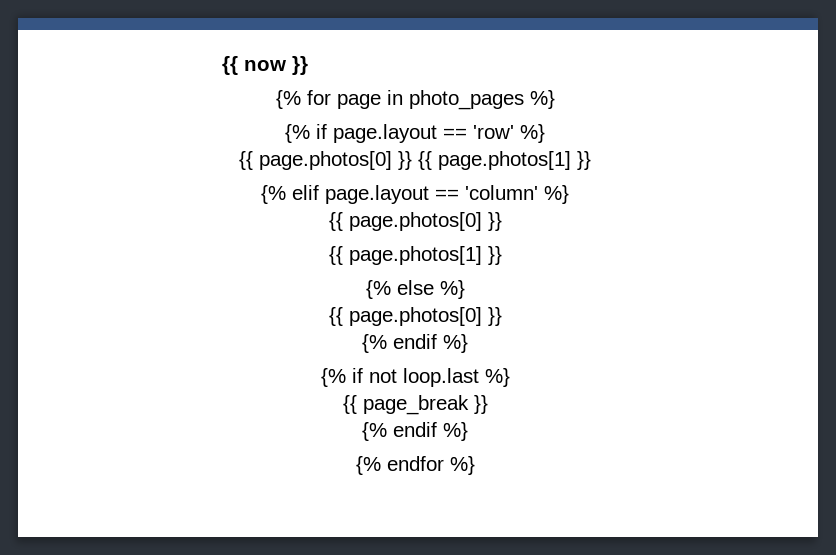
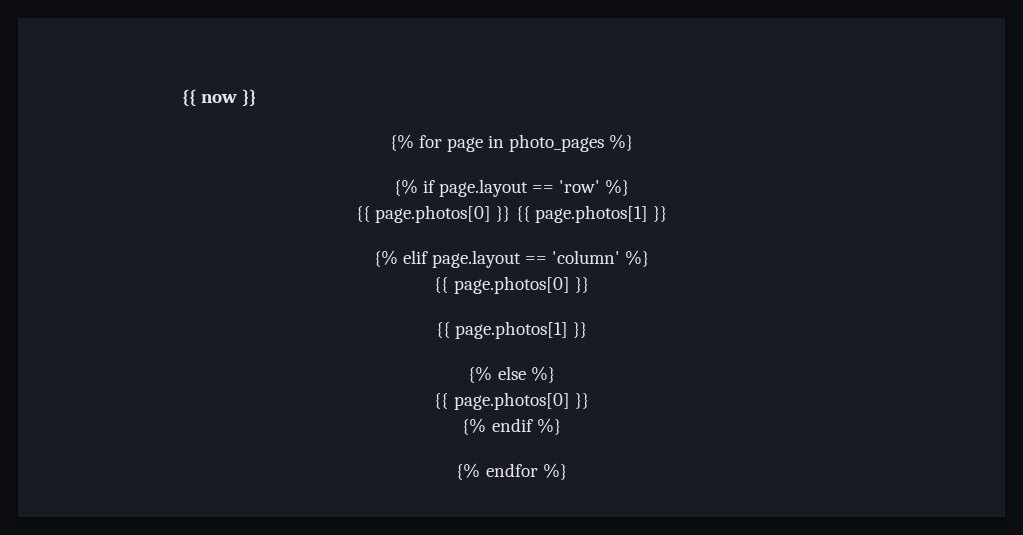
- {% if not loop.last %}
- {{ page_break }}
- {% endif %}

